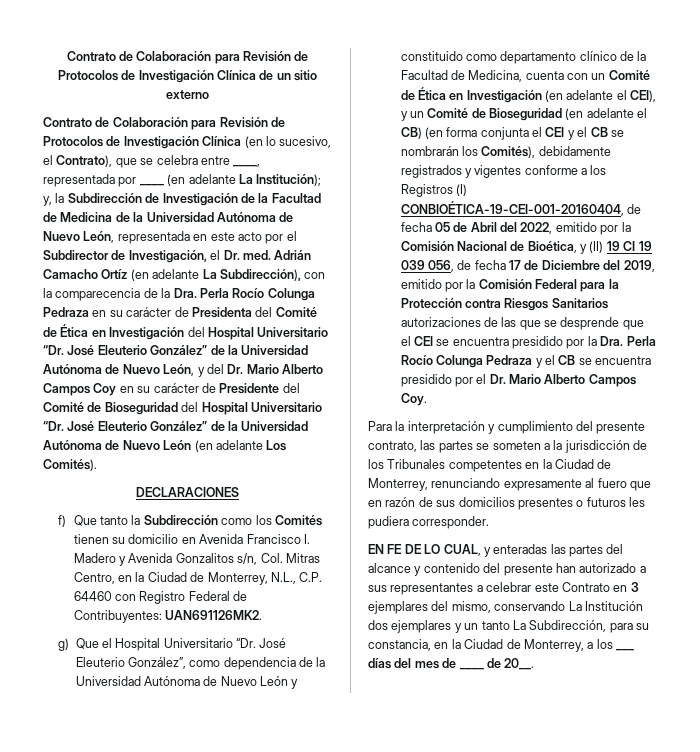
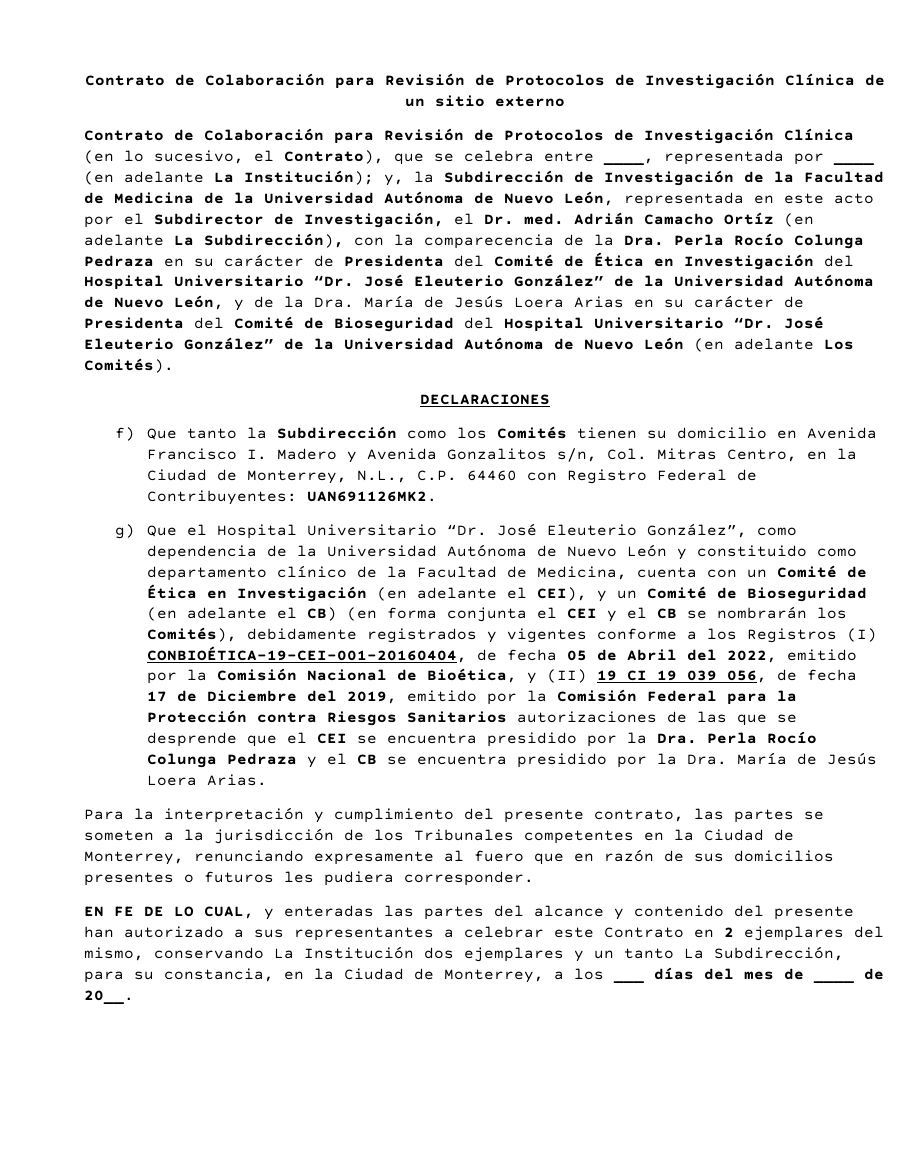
- Adrián Camacho Ortíz (en adelante La Subdirección), con la comparecencia de la Dra. Perla Rocío Colunga Pedraza en su carácter de Presidenta del Comité de Ética en Investigación del Hospital Universitario “Dr. José Eleuterio González” de la Universidad Autónoma de Nuevo León, y del Dr. Mario Alberto Campos Coy en su carácter de Presidente del Comité de Bioseguridad del Hospital Universitario “Dr. José Eleuterio González” de la Universidad Autónoma de Nuevo León (en adelante Los Comités).
+ Adrián Camacho Ortíz (en adelante La Subdirección), con la comparecencia de la Dra. Perla Rocío Colunga Pedraza en su carácter de Presidenta del Comité de Ética en Investigación del Hospital Universitario “Dr. José Eleuterio González” de la Universidad Autónoma de Nuevo León, y de la Dra. María de Jesús Loera Arias en su carácter de Presidenta del Comité de Bioseguridad del Hospital Universitario “Dr. José Eleuterio González” de la Universidad Autónoma de Nuevo León (en adelante Los Comités).
- g) Que el Hospital Universitario “Dr. José Eleuterio González”, como dependencia de la Universidad Autónoma de Nuevo León y constituido como departamento clínico de la Facultad de Medicina, cuenta con un Comité de Ética en Investigación (en adelante el CEI), y un Comité de Bioseguridad (en adelante el CB) (en forma conjunta el CEI y el CB se nombrarán los Comités), debidamente registrados y vigentes conforme a los Registros (I) CONBIOÉTICA-19-CEI-001-20160404, de fecha 05 de Abril del 2022, emitido por la Comisión Nacional de Bioética, y (II) 19 CI 19 039 056, de fecha 17 de Diciembre del 2019, emitido por la Comisión Federal para la Protección contra Riesgos Sanitarios autorizaciones de las que se desprende que el CEI se encuentra presidido por la Dra. Perla Rocío Colunga Pedraza y el CB se encuentra presidido por el Dr. Mario Alberto Campos Coy.
+ g) Que el Hospital Universitario “Dr. José Eleuterio González”, como dependencia de la Universidad Autónoma de Nuevo León y constituido como departamento clínico de la Facultad de Medicina, cuenta con un Comité de Ética en Investigación (en adelante el CEI), y un Comité de Bioseguridad (en adelante el CB) (en forma conjunta el CEI y el CB se nombrarán los Comités), debidamente registrados y vigentes conforme a los Registros (I) CONBIOÉTICA-19-CEI-001-20160404, de fecha 05 de Abril del 2022, emitido por la Comisión Nacional de Bioética, y (II) 19 CI 19 039 056, de fecha 17 de Diciembre del 2019, emitido por la Comisión Federal para la Protección contra Riesgos Sanitarios autorizaciones de las que se desprende que el CEI se encuentra presidido por la Dra. Perla Rocío Colunga Pedraza y el CB se encuentra presidido por la Dra. María de Jesús Loera Arias.
- EN FE DE LO CUAL, y enteradas las partes del alcance y contenido del presente han autorizado a sus representantes a celebrar este Contrato en 3 ejemplares del mismo, conservando La Institución dos ejemplares y un tanto La Subdirección, para su constancia, en la Ciudad de Monterrey, a los ___ días del mes de ____ de 20__.
+ EN FE DE LO CUAL, y enteradas las partes del alcance y contenido del presente han autorizado a sus representantes a celebrar este Contrato en 2 ejemplares del mismo, conservando La Institución dos ejemplares y un tanto La Subdirección, para su constancia, en la Ciudad de Monterrey, a los ___ días del mes de ____ de 20__.

